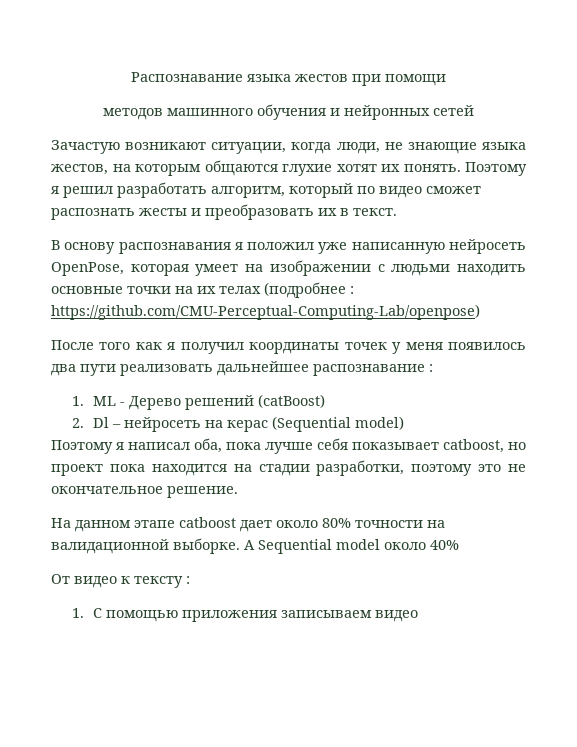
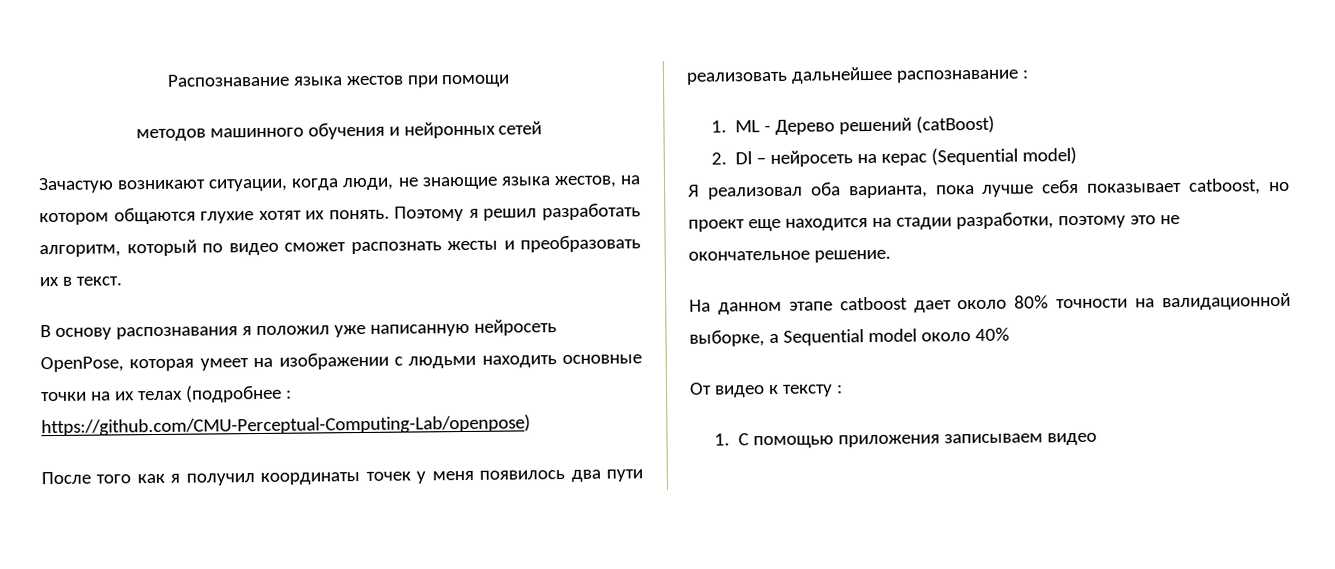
- Зачастую возникают ситуации, когда люди, не знающие языка жестов, на которым общаются глухие хотят их понять.
+ Зачастую возникают ситуации, когда люди, не знающие языка жестов, на котором общаются глухие хотят их понять.
- Поэтому я написал оба, пока лучше себя показывает catboost, но проект пока находится на стадии разработки, поэтому это не окончательное решение.
+ Я реализовал оба варианта, пока лучше себя показывает catboost, но проект еще находится на стадии разработки, поэтому это не окончательное решение.
- На данном этапе catboost дает около 80% точности на валидационной выборке. А Sequential model около 40%
+ На данном этапе catboost дает около 80% точности на валидационной выборке, а Sequential model около 40%

